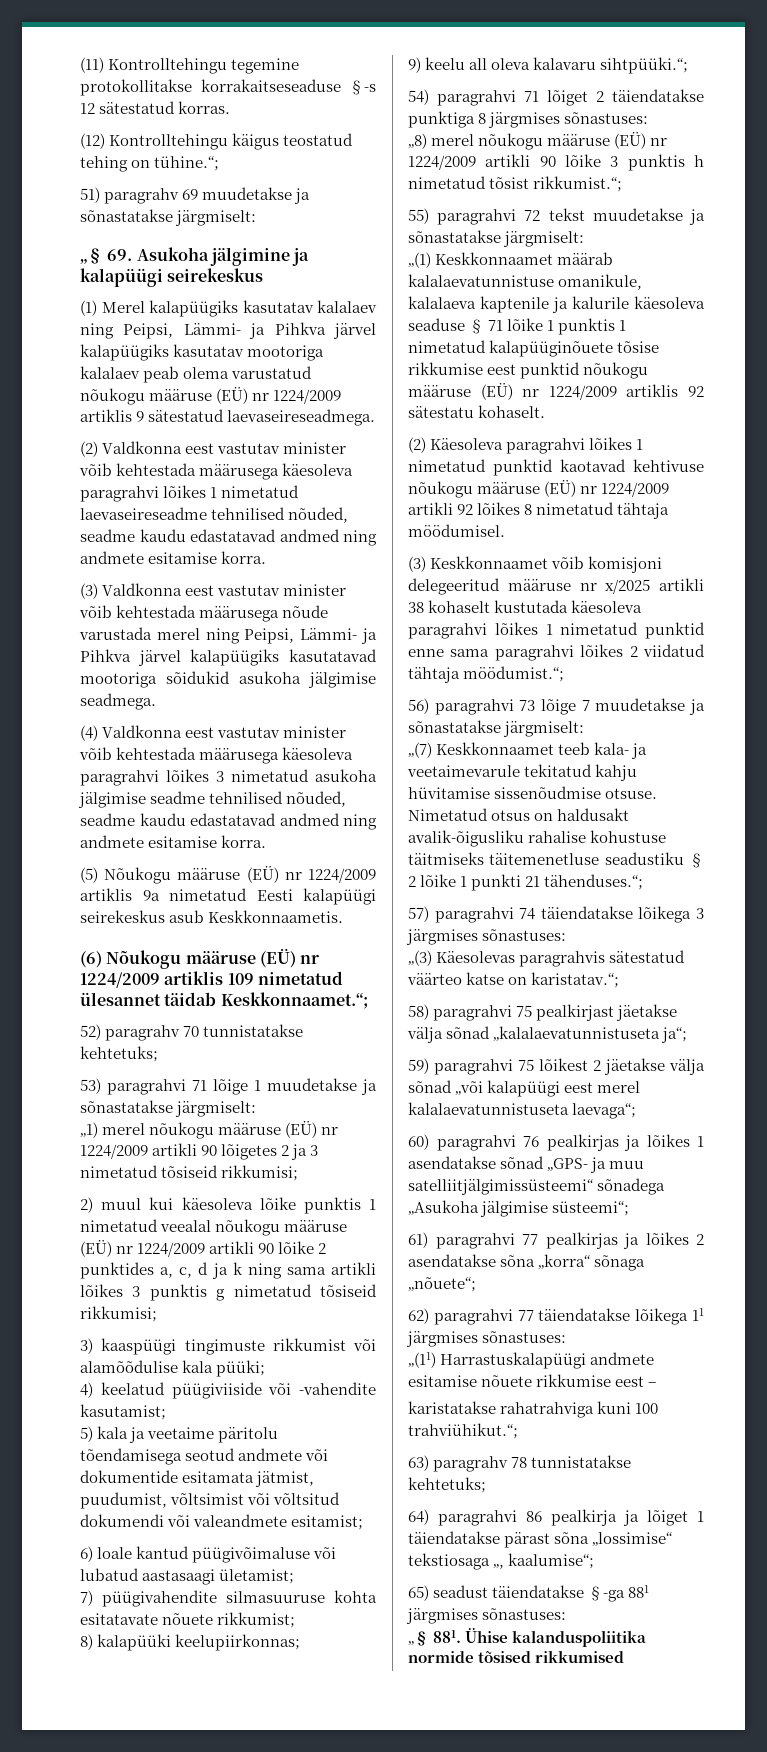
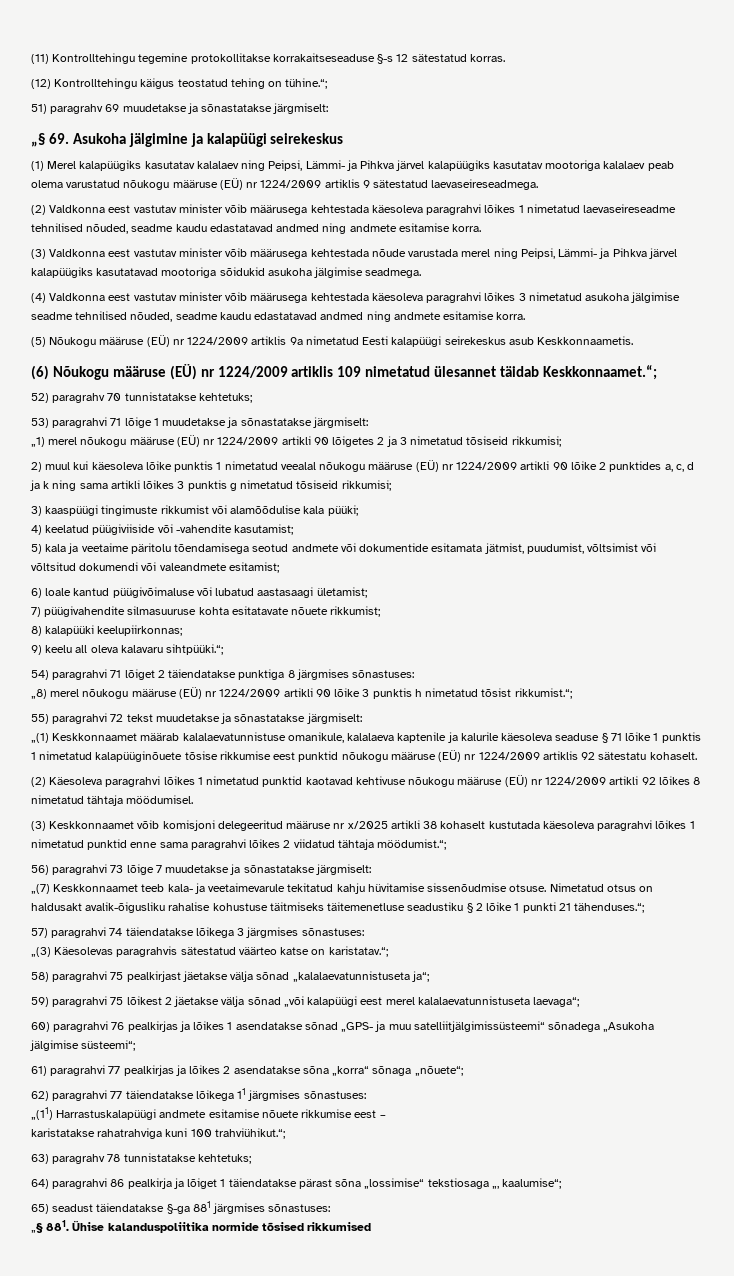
- (2) Valdkonna eest vastutav minister võib kehtestada määrusega käesoleva paragrahvi lõikes 1 nimetatud laevaseireseadme tehnilised nõuded, seadme kaudu edastatavad andmed ning andmete esitamise korra.
+ (2) Valdkonna eest vastutav minister võib määrusega kehtestada käesoleva paragrahvi lõikes 1 nimetatud laevaseireseadme tehnilised nõuded, seadme kaudu edastatavad andmed ning andmete esitamise korra.
- (3) Valdkonna eest vastutav minister võib kehtestada määrusega nõude varustada merel ning Peipsi, Lämmi- ja Pihkva järvel kalapüügiks kasutatavad mootoriga sõidukid asukoha jälgimise seadmega.
+ (3) Valdkonna eest vastutav minister võib määrusega kehtestada nõude varustada merel ning Peipsi, Lämmi- ja Pihkva järvel kalapüügiks kasutatavad mootoriga sõidukid asukoha jälgimise seadmega.
- (4) Valdkonna eest vastutav minister võib kehtestada määrusega käesoleva paragrahvi lõikes 3 nimetatud asukoha jälgimise seadme tehnilised nõuded, seadme kaudu edastatavad andmed ning andmete esitamise korra.
+ (4) Valdkonna eest vastutav minister võib määrusega kehtestada käesoleva paragrahvi lõikes 3 nimetatud asukoha jälgimise seadme tehnilised nõuded, seadme kaudu edastatavad andmed ning andmete esitamise korra.

